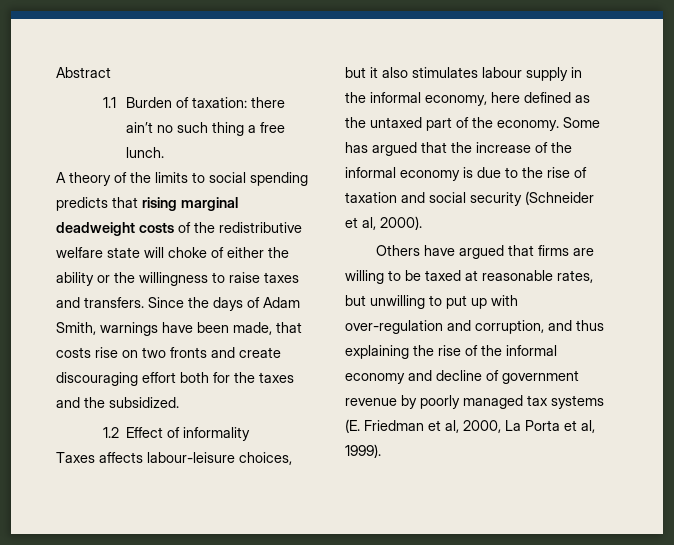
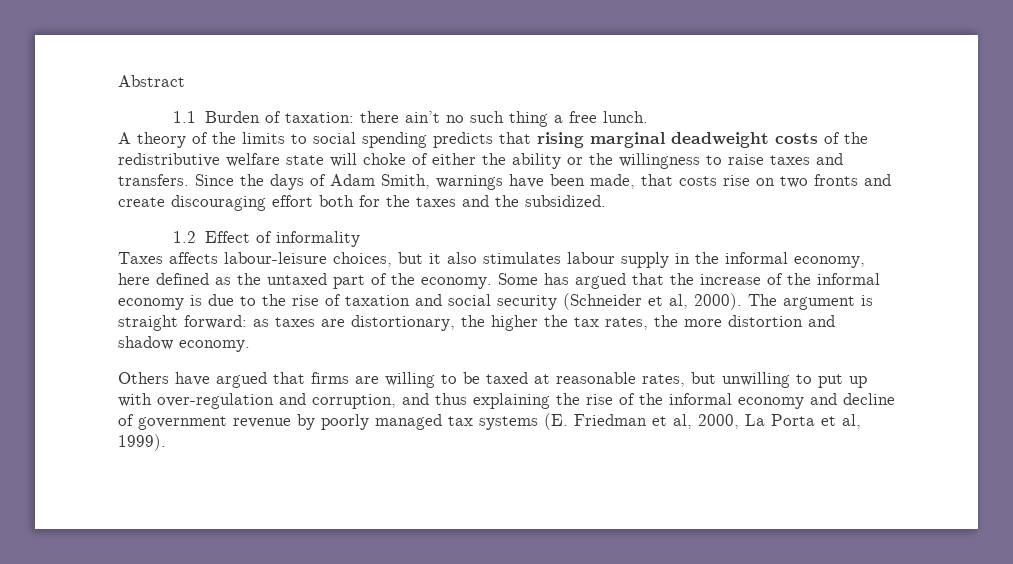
+ The argument is straight forward: as taxes are distortionary, the higher the tax rates, the more distortion and shadow economy.

